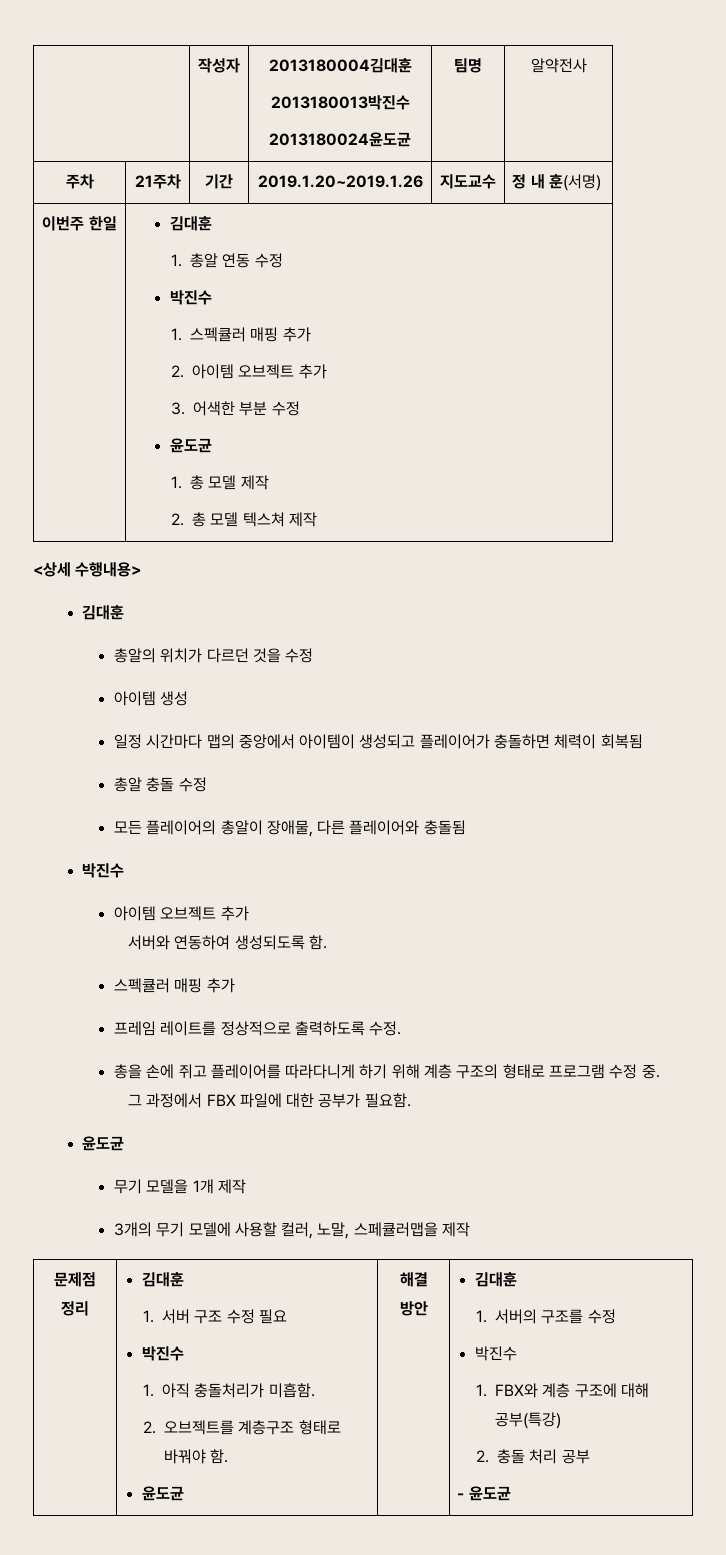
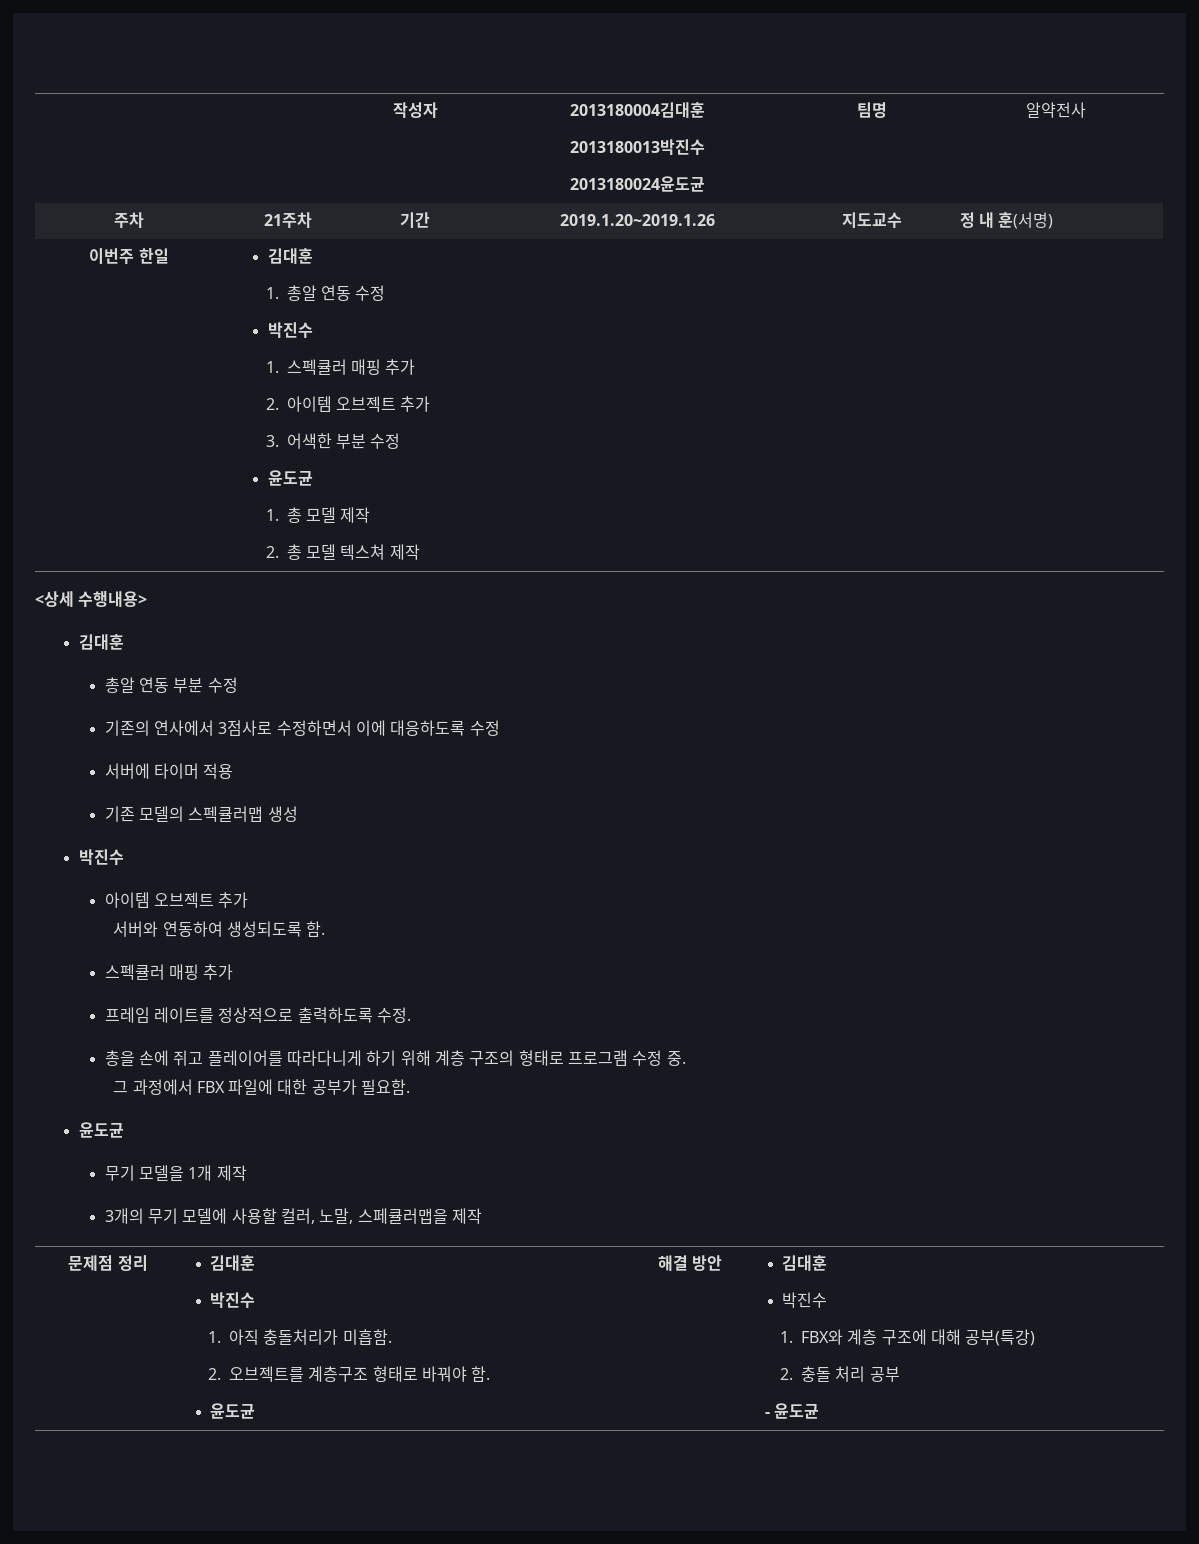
- 총알의 위치가 다르던 것을 수정
- 아이템 생성
- 일정 시간마다 맵의 중앙에서 아이템이 생성되고 플레이어가 충돌하면 체력이 회복됨
- 총알 충돌 수정
- 모든 플레이어의 총알이 장애물, 다른 플레이어와 충돌됨
+ 총알 연동 부분 수정
+ 기존의 연사에서 3점사로 수정하면서 이에 대응하도록 수정
+ 서버에 타이머 적용
+ 기존 모델의 스펙큘러맵 생성
  문제점 정리 | 김대훈
- 1. 서버 구조 수정 필요
  박진수
  1. 아직 충돌처리가 미흡함.
  2. 오브젝트를 계층구조 형태로 바꿔야 함.
  윤도균 | 해결 방안 | 김대훈
- 1. 서버의 구조를 수정

